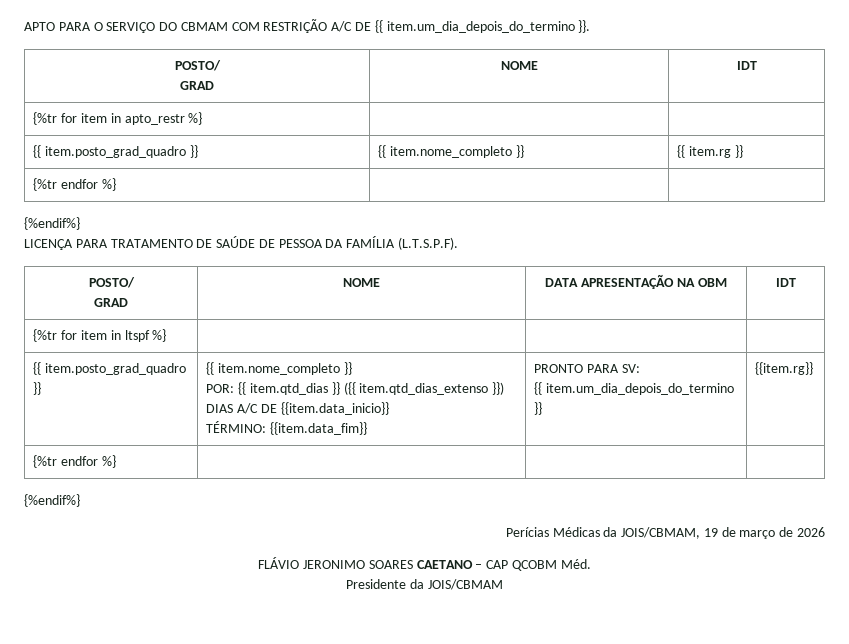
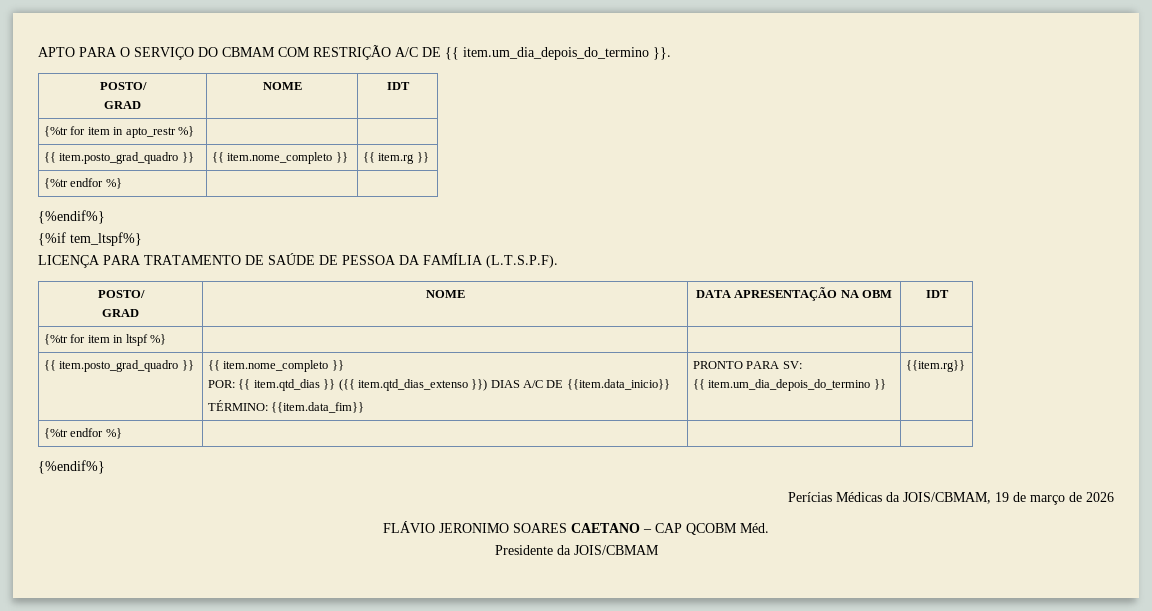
+ {%if tem_ltspf%}

